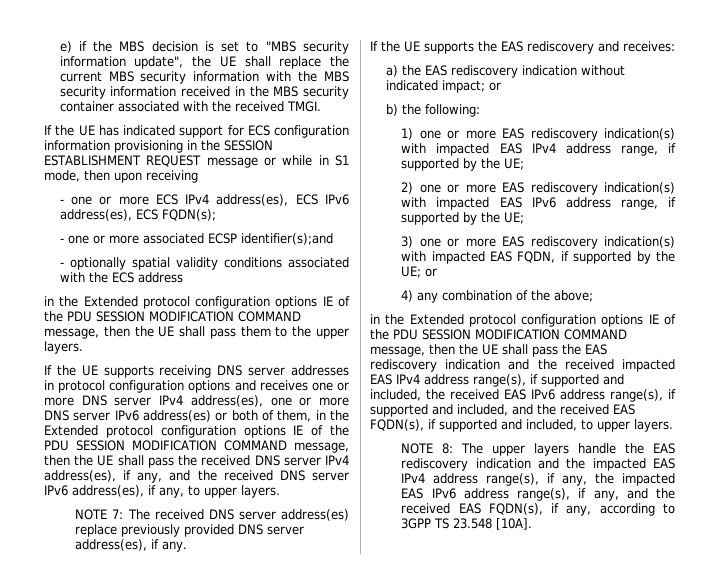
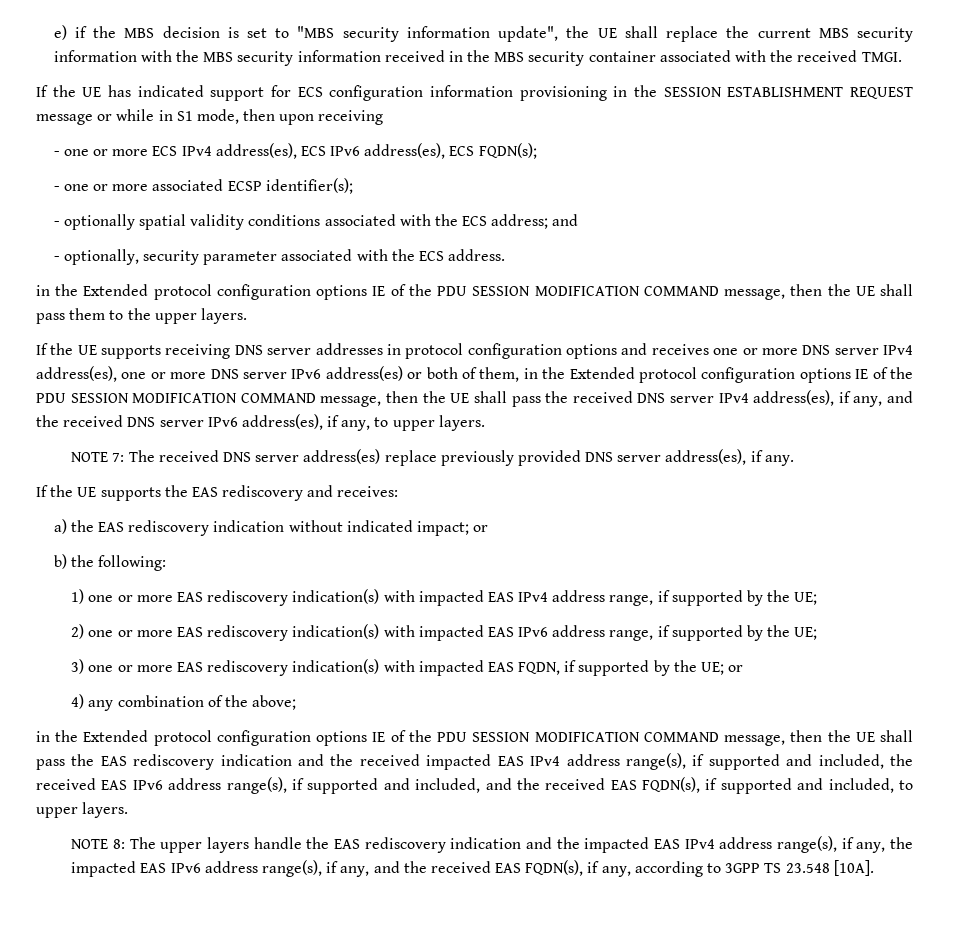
- - one or more associated ECSP identifier(s);and
+ - one or more associated ECSP identifier(s);
- - optionally spatial validity conditions associated with the ECS address
+ - optionally spatial validity conditions associated with the ECS address; and
+ - optionally, security parameter associated with the ECS address.

